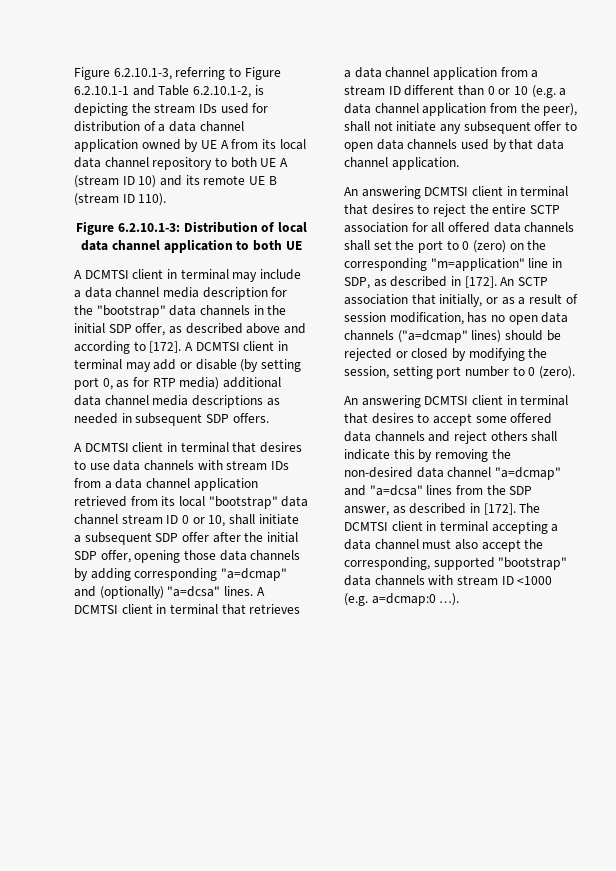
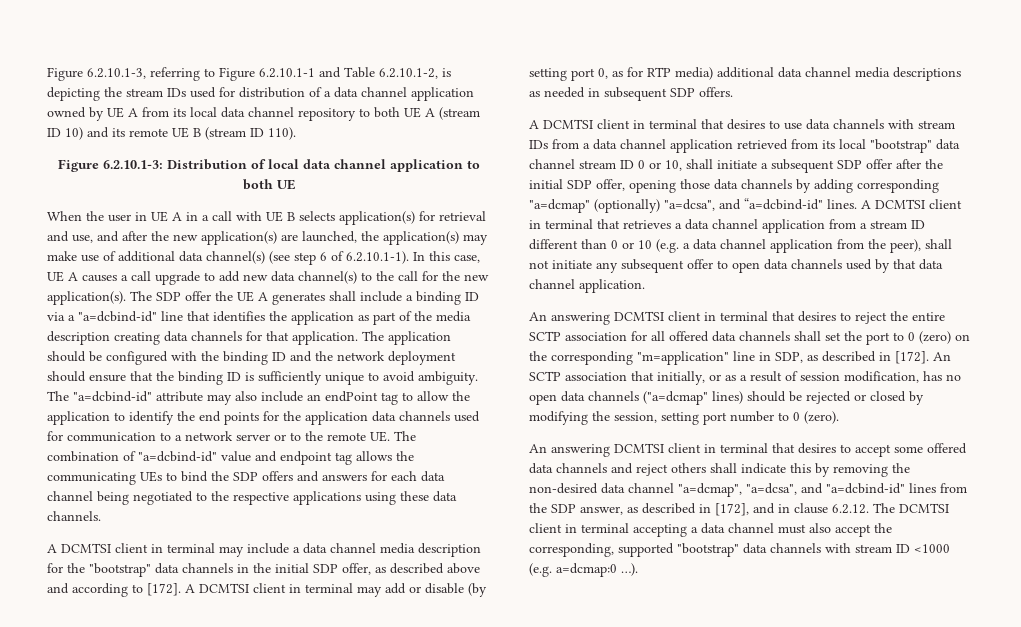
+ When the user in UE A in a call with UE B selects application(s) for retrieval and use, and after the new application(s) are launched, the application(s) may make use of additional data channel(s) (see step 6 of 6.2.10.1-1). In this case, UE A causes a call upgrade to add new data channel(s) to the call for the new application(s). The SDP offer the UE A generates shall include a binding ID via a "a=dcbind-id" line that identifies the application as part of the media description creating data channels for that application. The application should be configured with the binding ID and the network deployment should ensure that the binding ID is sufficiently unique to avoid ambiguity. The "a=dcbind-id" attribute may also include an endPoint tag to allow the application to identify the end points for the application data channels used for communication to a network server or to the remote UE. The combination of "a=dcbind-id" value and endpoint tag allows the communicating UEs to bind the SDP offers and answers for each data channel being negotiated to the respective applications using these data channels.
- A DCMTSI client in terminal that desires to use data channels with stream IDs from a data channel application retrieved from its local "bootstrap" data channel stream ID 0 or 10, shall initiate a subsequent SDP offer after the initial SDP offer, opening those data channels by adding corresponding "a=dcmap" and (optionally) "a=dcsa" lines.
+ A DCMTSI client in terminal that desires to use data channels with stream IDs from a data channel application retrieved from its local "bootstrap" data channel stream ID 0 or 10, shall initiate a subsequent SDP offer after the initial SDP offer, opening those data channels by adding corresponding "a=dcmap" (optionally) "a=dcsa", and “a=dcbind-id" lines.
- An answering DCMTSI client in terminal that desires to accept some offered data channels and reject others shall indicate this by removing the non-desired data channel "a=dcmap" and "a=dcsa" lines from the SDP answer, as described in [172]. The DCMTSI client in terminal accepting a data channel must also accept the corresponding, supported "bootstrap" data channels with stream ID <1000 (e.g. a=dcmap:0 …).
+ An answering DCMTSI client in terminal that desires to accept some offered data channels and reject others shall indicate this by removing the non-desired data channel "a=dcmap", "a=dcsa", and "a=dcbind-id" lines from the SDP answer, as described in [172], and in clause 6.2.12. The DCMTSI client in terminal accepting a data channel must also accept the corresponding, supported "bootstrap" data channels with stream ID <1000 (e.g. a=dcmap:0 …).

